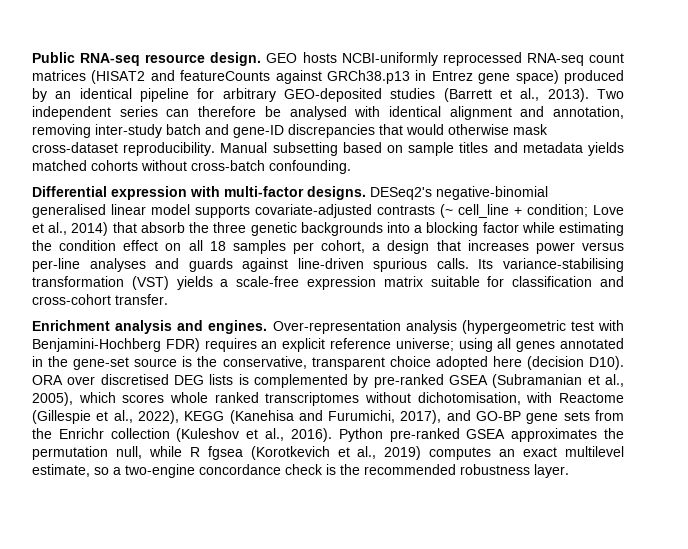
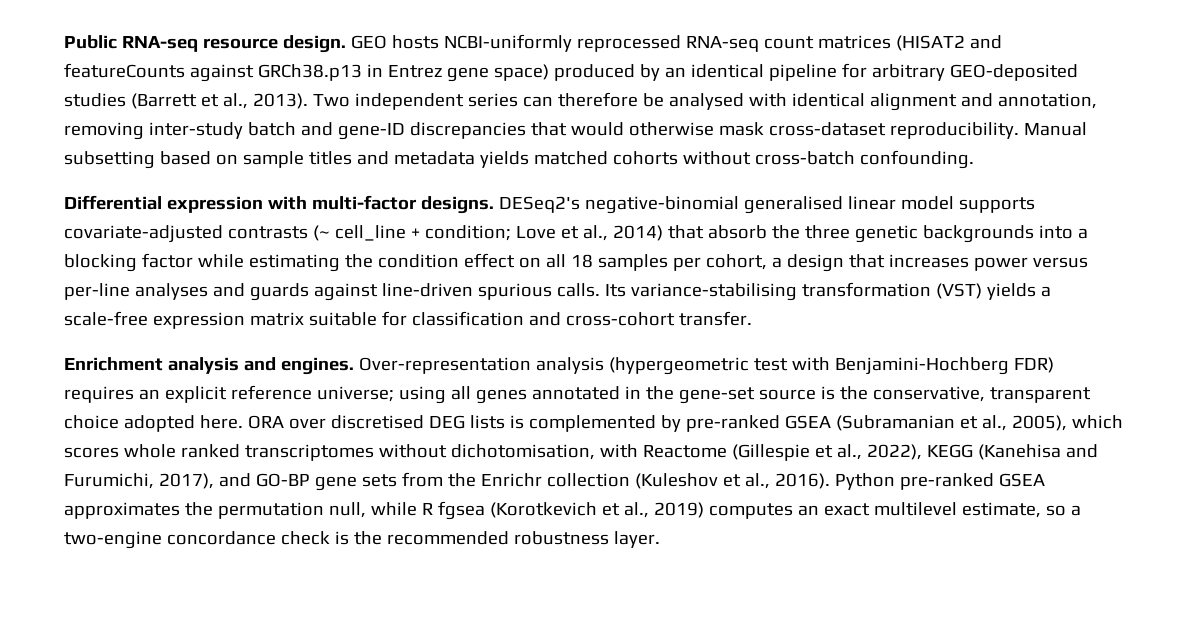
- Over-representation analysis (hypergeometric test with Benjamini-Hochberg FDR) requires an explicit reference universe; using all genes annotated in the gene-set source is the conservative, transparent choice adopted here (decision D10).
+ Over-representation analysis (hypergeometric test with Benjamini-Hochberg FDR) requires an explicit reference universe; using all genes annotated in the gene-set source is the conservative, transparent choice adopted here.

